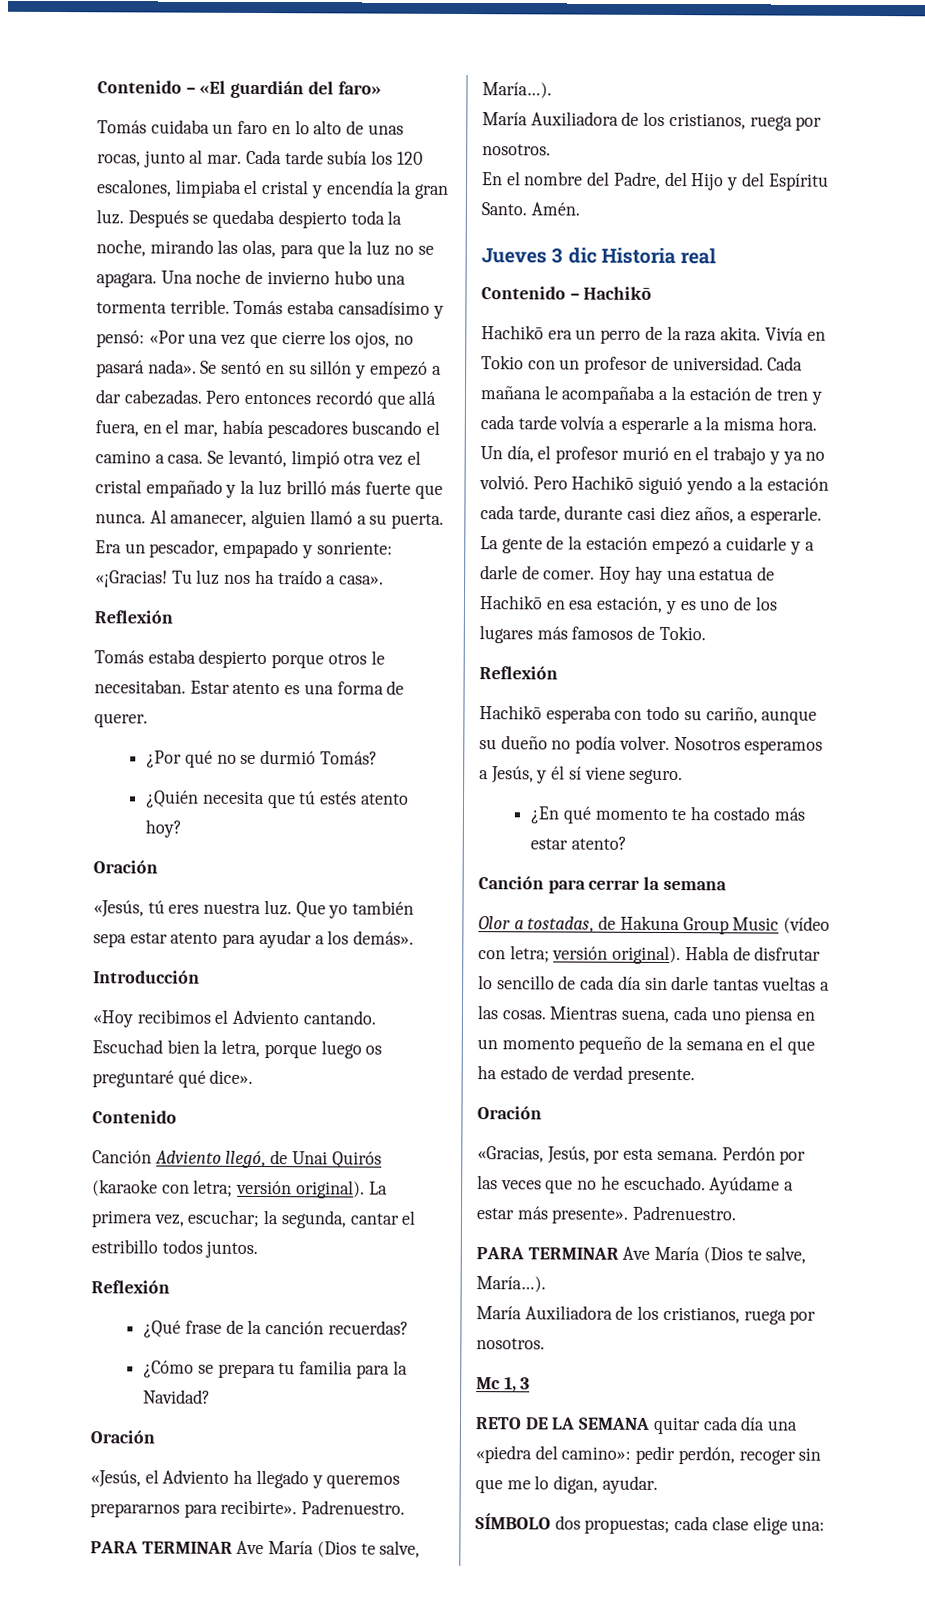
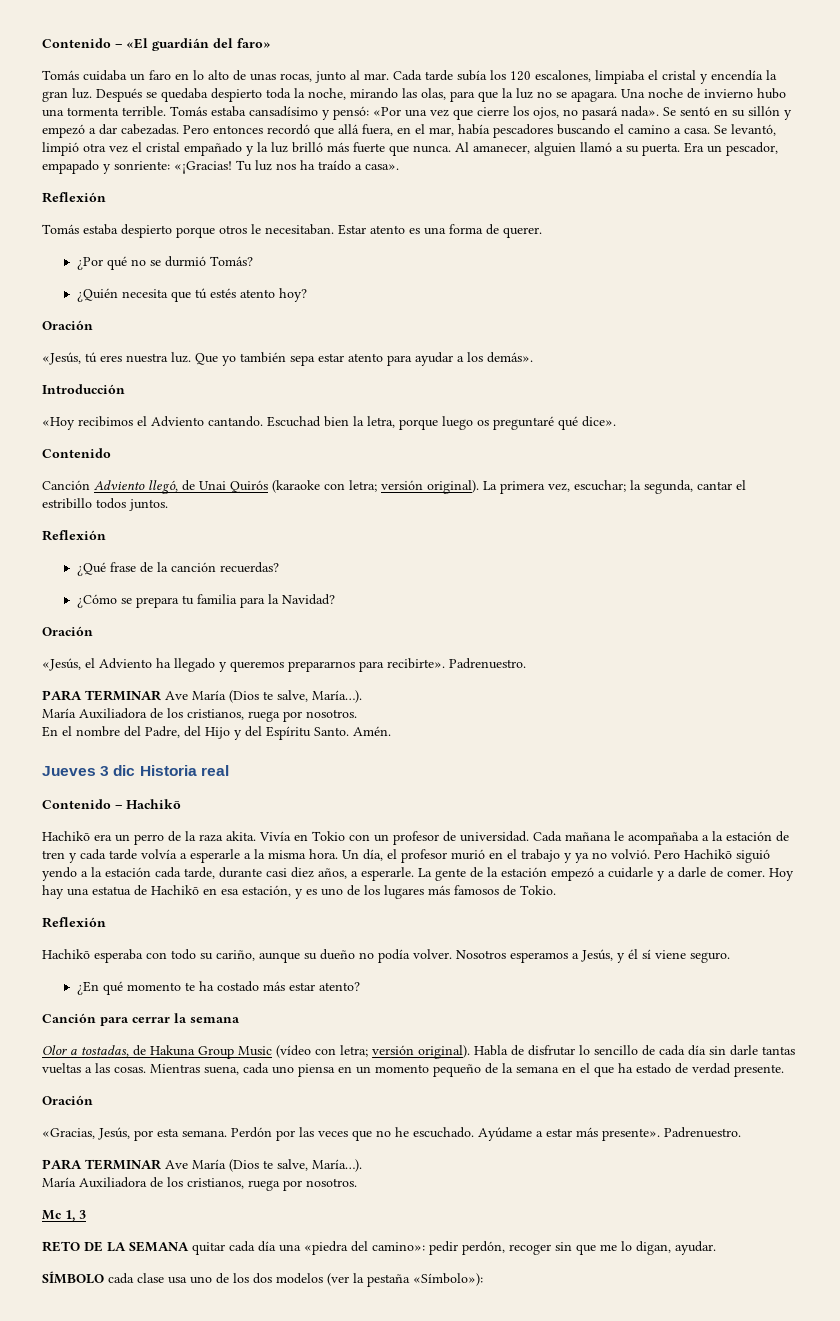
- SÍMBOLO dos propuestas; cada clase elige una:
+ SÍMBOLO cada clase usa uno de los dos modelos (ver la pestaña «Símbolo»):

